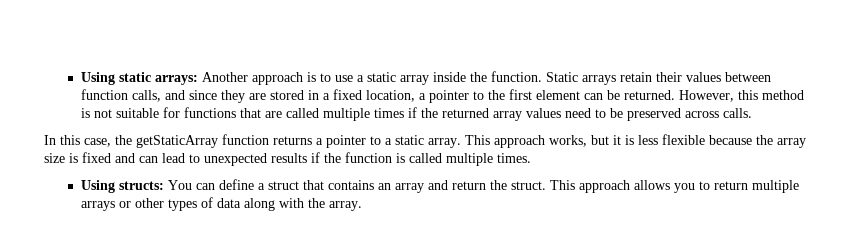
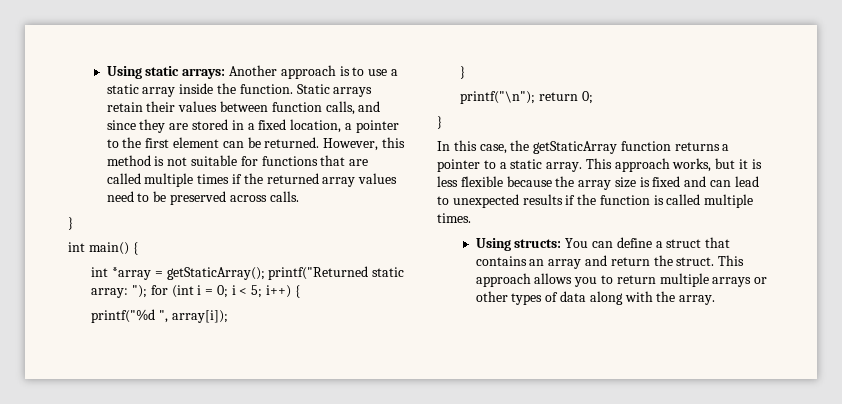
  However, this method is not suitable for functions that are called multiple times if the returned array values need to be preserved across calls.
+ }
+ int main() {
+ int *array = getStaticArray(); printf("Returned static array: "); for (int i = 0; i < 5; i++) {
+ printf("%d ", array[i]);
+ }
+ printf("\n"); return 0;
+ }

